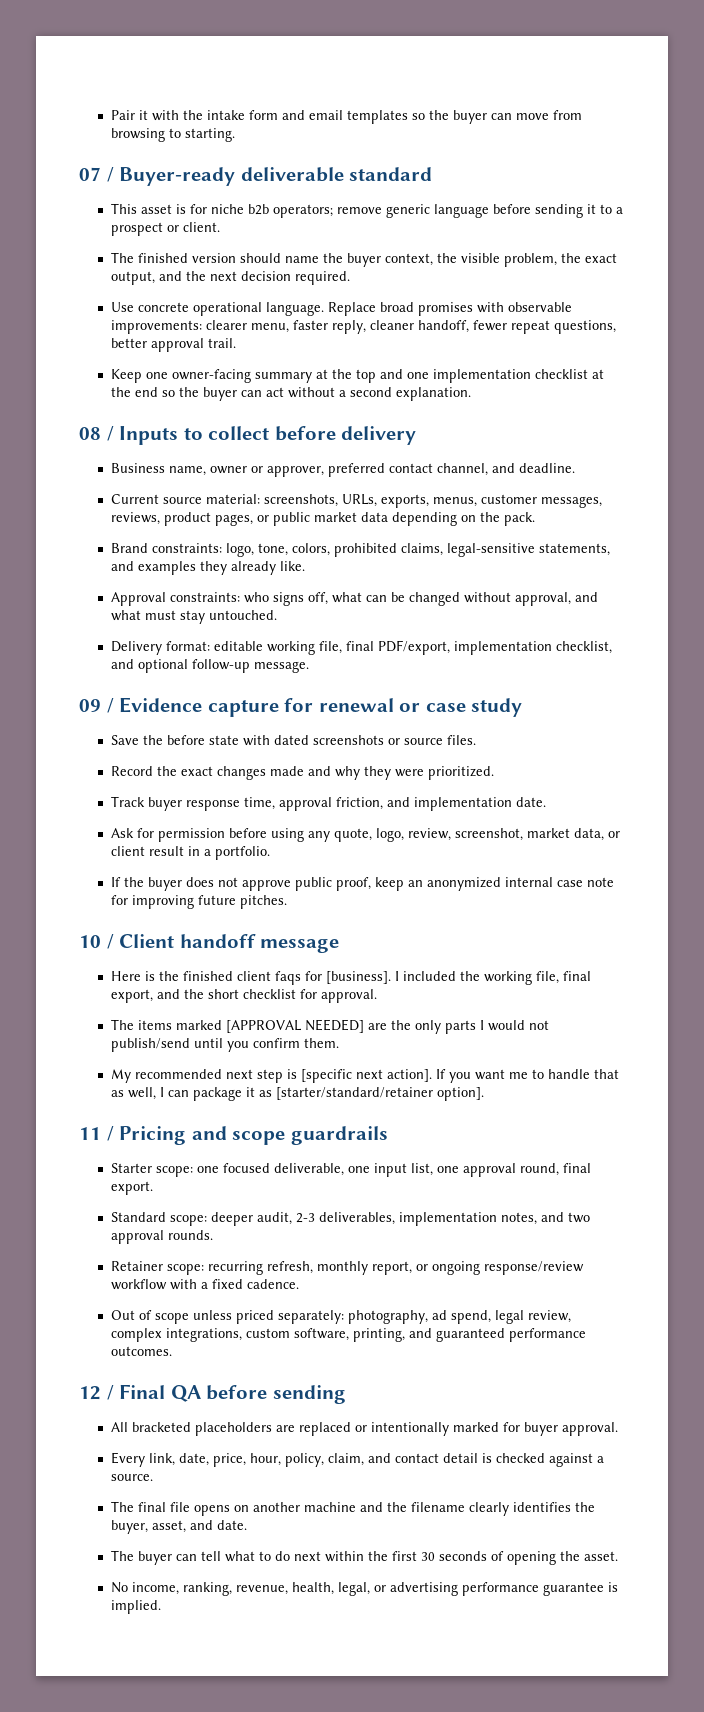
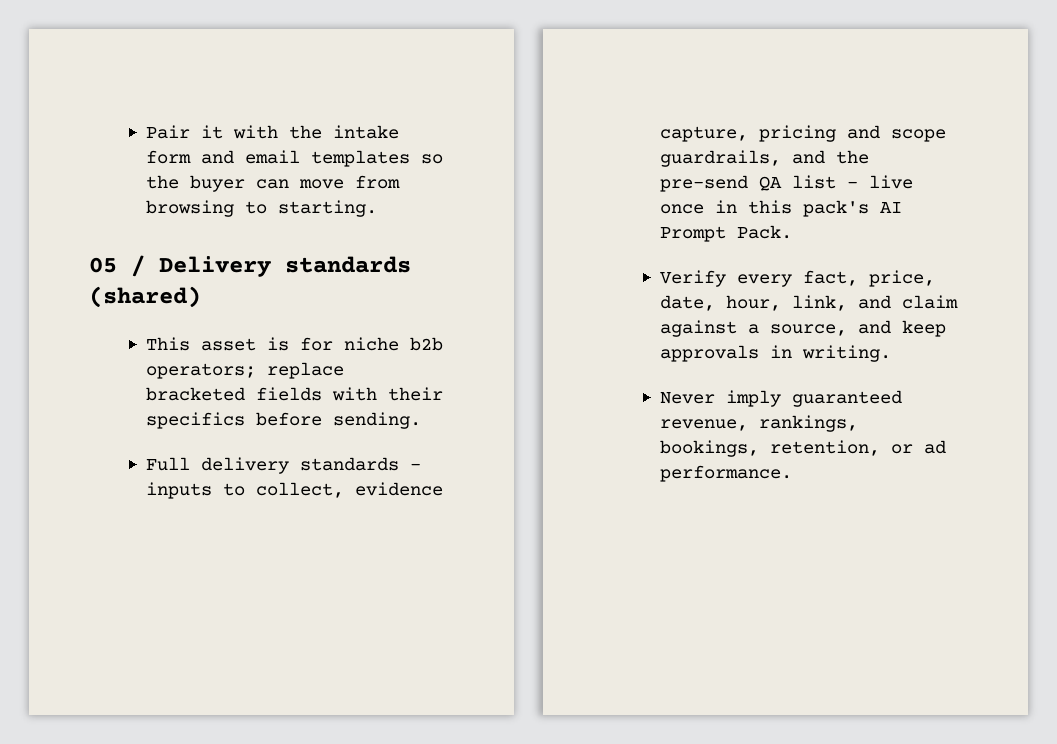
- 07 / Buyer-ready deliverable standard
+ 05 / Delivery standards (shared)
- This asset is for niche b2b operators; remove generic language before sending it to a prospect or client.
- The finished version should name the buyer context, the visible problem, the exact output, and the next decision required.
- Use concrete operational language. Replace broad promises with observable improvements: clearer menu, faster reply, cleaner handoff, fewer repeat questions, better approval trail.
- Keep one owner-facing summary at the top and one implementation checklist at the end so the buyer can act without a second explanation.
- 08 / Inputs to collect before delivery
- Business name, owner or approver, preferred contact channel, and deadline.
- Current source material: screenshots, URLs, exports, menus, customer messages, reviews, product pages, or public market data depending on the pack.
- Brand constraints: logo, tone, colors, prohibited claims, legal-sensitive statements, and examples they already like.
- Approval constraints: who signs off, what can be changed without approval, and what must stay untouched.
- Delivery format: editable working file, final PDF/export, implementation checklist, and optional follow-up message.
- 09 / Evidence capture for renewal or case study
- Save the before state with dated screenshots or source files.
- Record the exact changes made and why they were prioritized.
- Track buyer response time, approval friction, and implementation date.
- Ask for permission before using any quote, logo, review, screenshot, market data, or client result in a portfolio.
- If the buyer does not approve public proof, keep an anonymized internal case note for improving future pitches.
- 10 / Client handoff message
- Here is the finished client faqs for [business]. I included the working file, final export, and the short checklist for approval.
- The items marked [APPROVAL NEEDED] are the only parts I would not publish/send until you confirm them.
- My recommended next step is [specific next action]. If you want me to handle that as well, I can package it as [starter/standard/retainer option].
- 11 / Pricing and scope guardrails
- Starter scope: one focused deliverable, one input list, one approval round, final export.
- Standard scope: deeper audit, 2-3 deliverables, implementation notes, and two approval rounds.
- Retainer scope: recurring refresh, monthly report, or ongoing response/review workflow with a fixed cadence.
- Out of scope unless priced separately: photography, ad spend, legal review, complex integrations, custom software, printing, and guaranteed performance outcomes.
- 12 / Final QA before sending
- All bracketed placeholders are replaced or intentionally marked for buyer approval.
- Every link, date, price, hour, policy, claim, and contact detail is checked against a source.
- The final file opens on another machine and the filename clearly identifies the buyer, asset, and date.
- The buyer can tell what to do next within the first 30 seconds of opening the asset.
- No income, ranking, revenue, health, legal, or advertising performance guarantee is implied.
+ This asset is for niche b2b operators; replace bracketed fields with their specifics before sending.
+ Full delivery standards - inputs to collect, evidence capture, pricing and scope guardrails, and the pre-send QA list - live once in this pack's AI Prompt Pack.
+ Verify every fact, price, date, hour, link, and claim against a source, and keep approvals in writing.
+ Never imply guaranteed revenue, rankings, bookings, retention, or ad performance.

